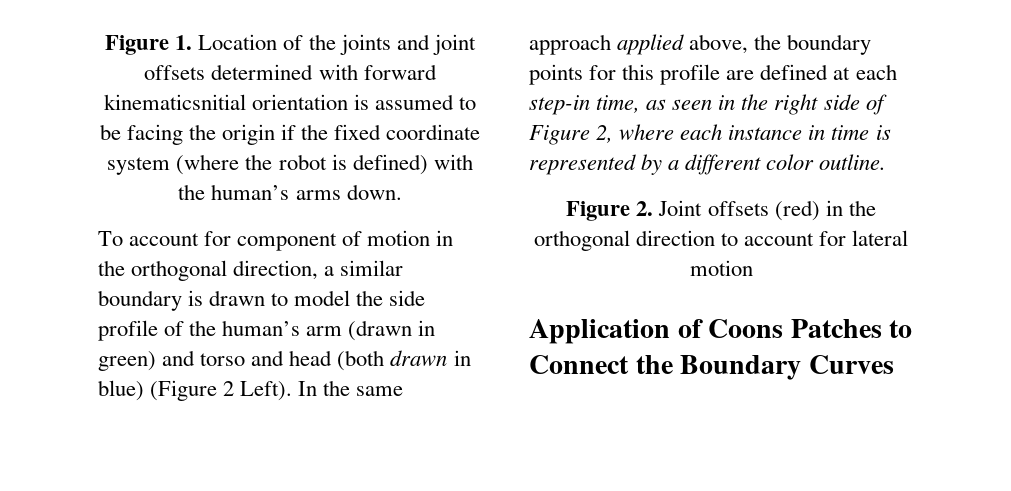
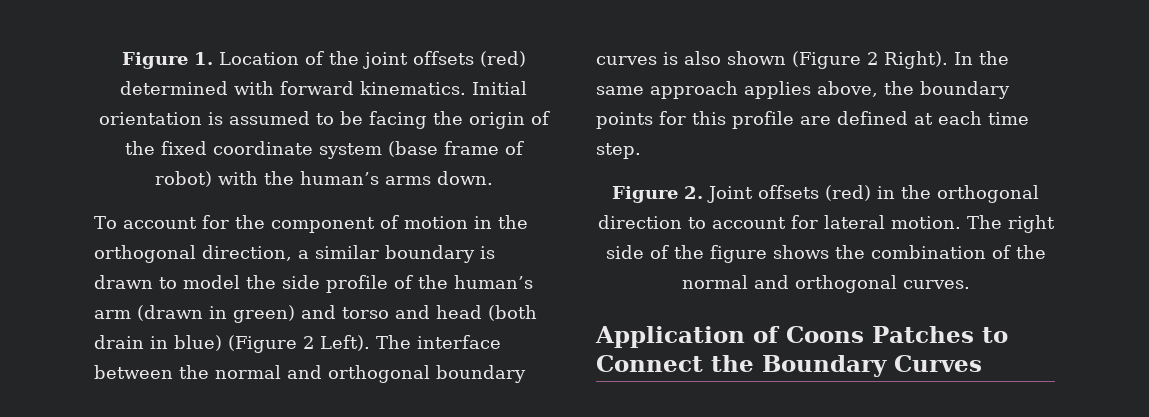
- Figure 1. Location of the joints and joint offsets determined with forward kinematicsnitial orientation is assumed to be facing the origin if the fixed coordinate system (where the robot is defined) with the human’s arms down.
+ Figure 1. Location of the joint offsets (red) determined with forward kinematics. Initial orientation is assumed to be facing the origin of the fixed coordinate system (base frame of robot) with the human’s arms down.
- To account for component of motion in the orthogonal direction, a similar boundary is drawn to model the side profile of the human’s arm (drawn in green) and torso and head (both drawn in blue) (Figure 2 Left).
+ To account for the component of motion in the orthogonal direction, a similar boundary is drawn to model the side profile of the human’s arm (drawn in green) and torso and head (both drain in blue) (Figure 2 Left).
+ The interface between the normal and orthogonal boundary curves is also shown (Figure 2 Right).
- In the same approach applied above, the boundary points for this profile are defined at each step-in time, as seen in the right side of Figure 2, where each instance in time is represented by a different color outline.
+ In the same approach applies above, the boundary points for this profile are defined at each time step.
- Figure 2. Joint offsets (red) in the orthogonal direction to account for lateral motion
+ Figure 2. Joint offsets (red) in the orthogonal direction to account for lateral motion. The right side of the figure shows the combination of the normal and orthogonal curves.

